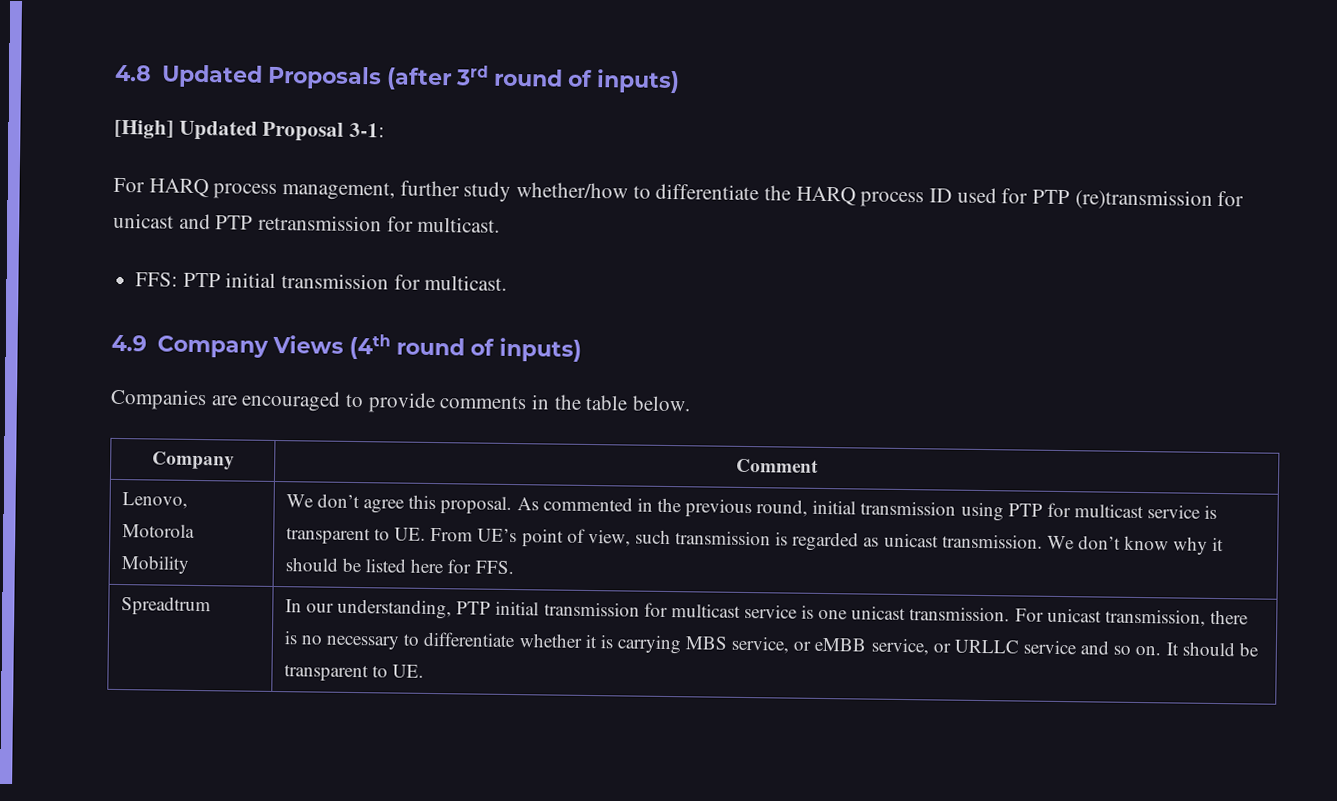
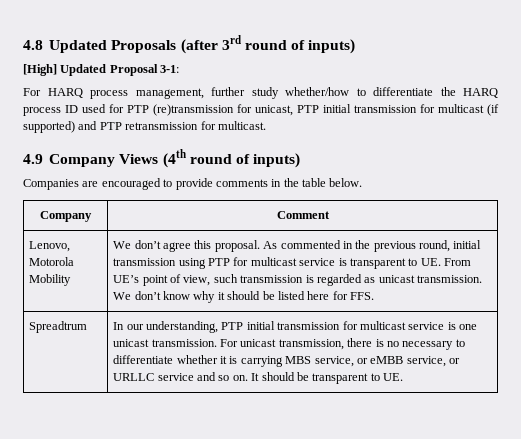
- For HARQ process management, further study whether/how to differentiate the HARQ process ID used for PTP (re)transmission for unicast and PTP retransmission for multicast.
+ For HARQ process management, further study whether/how to differentiate the HARQ process ID used for PTP (re)transmission for unicast, PTP initial transmission for multicast (if supported) and PTP retransmission for multicast.
- FFS: PTP initial transmission for multicast.

